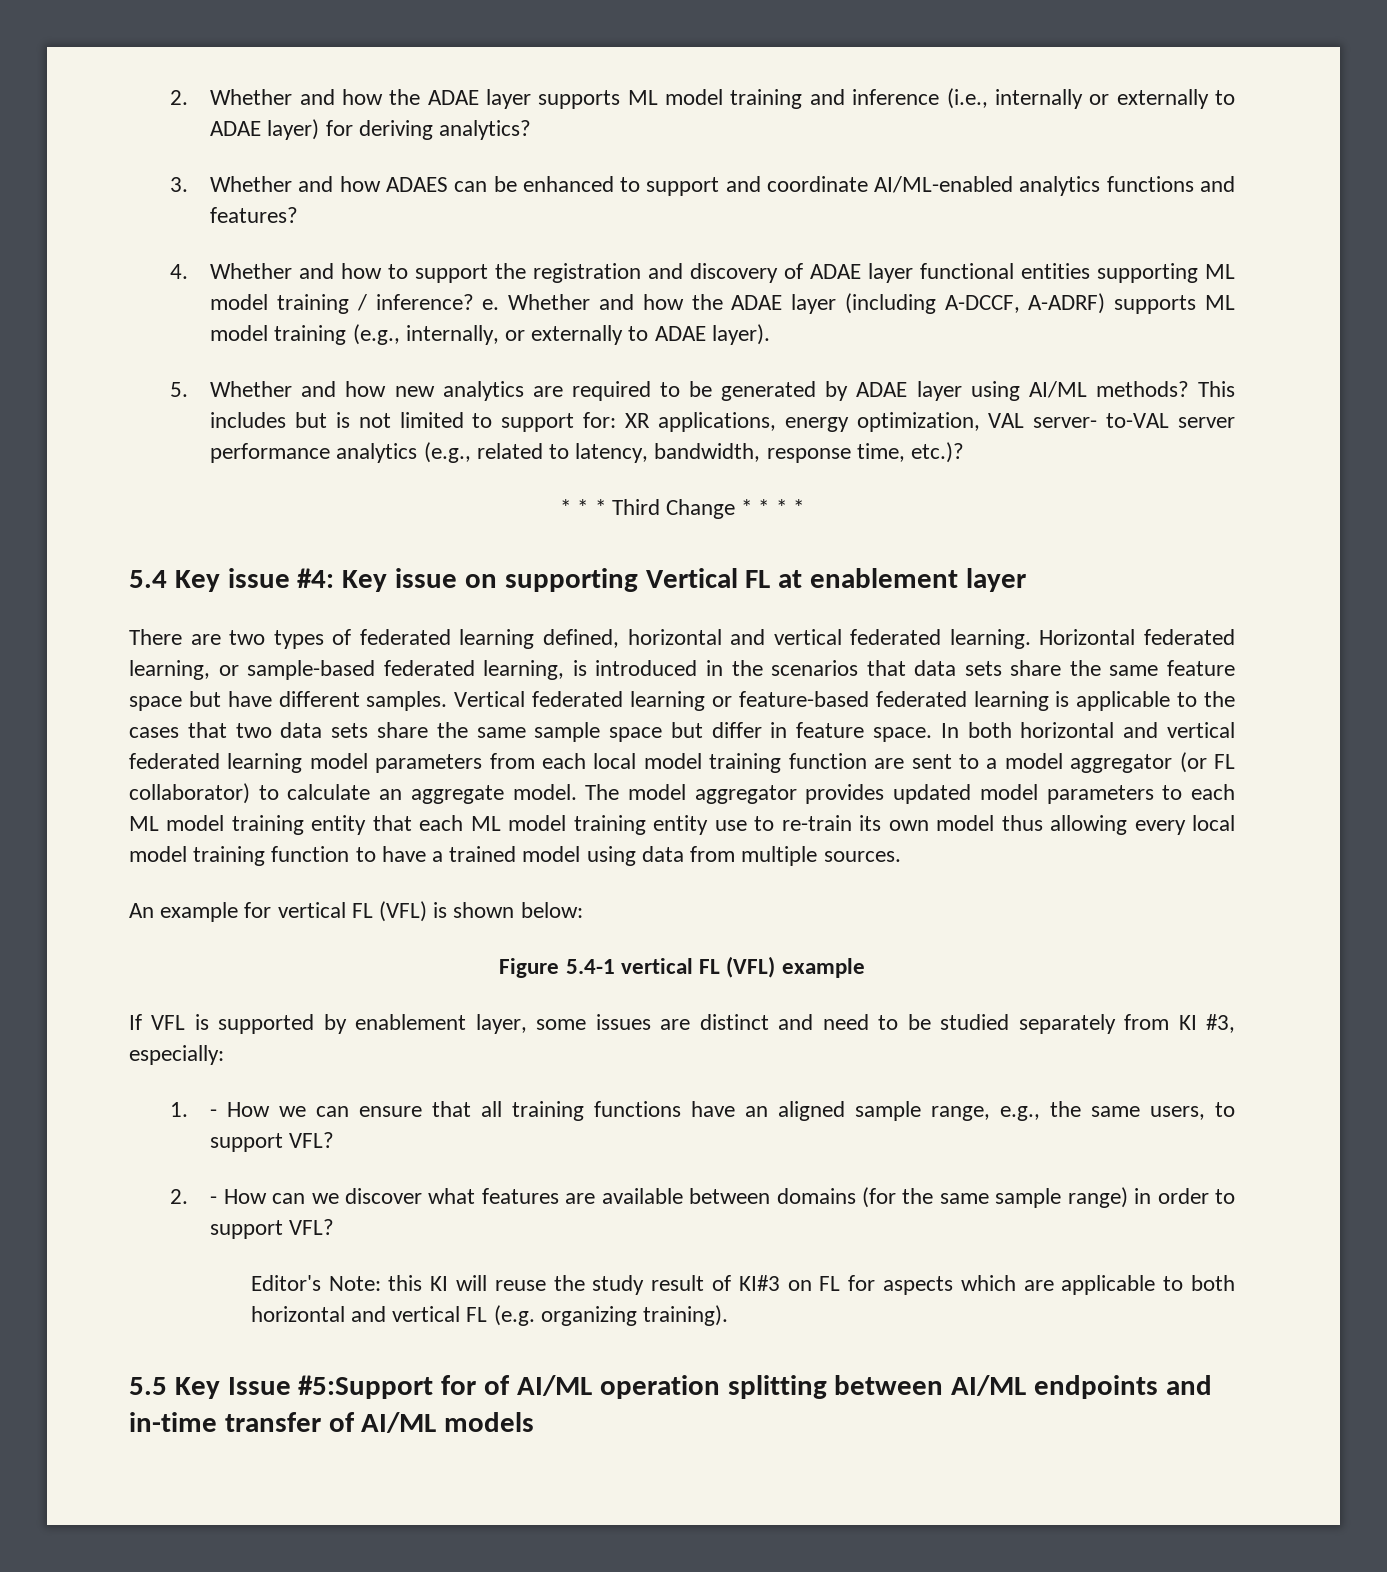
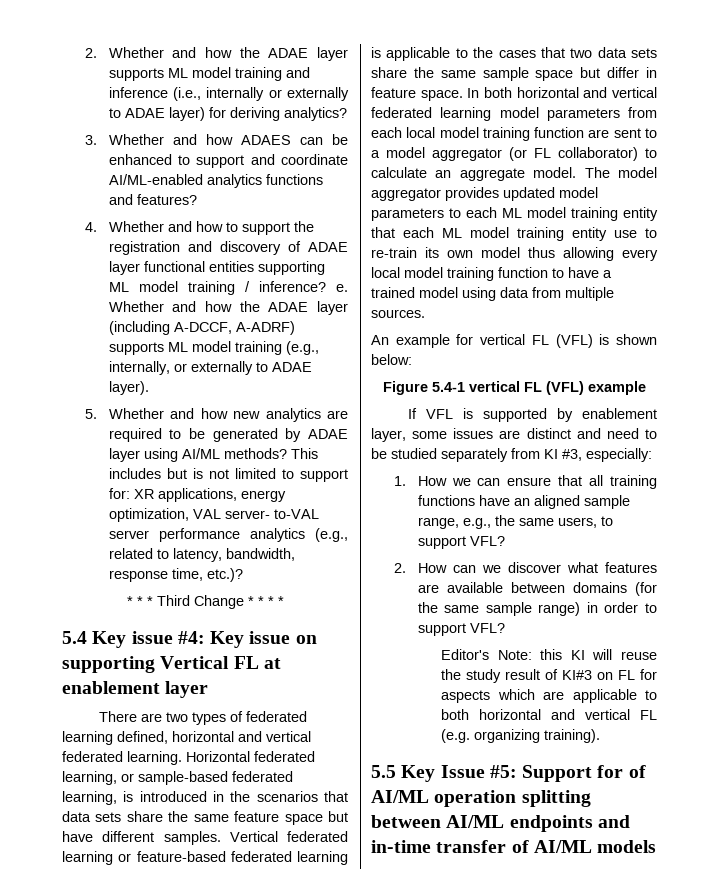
- 1. - How we can ensure that all training functions have an aligned sample range, e.g., the same users, to support VFL?
+ 1. How we can ensure that all training functions have an aligned sample range, e.g., the same users, to support VFL?
- 2. - How can we discover what features are available between domains (for the same sample range) in order to support VFL?
+ 2. How can we discover what features are available between domains (for the same sample range) in order to support VFL?
- 5.5 Key Issue #5:Support for of AI/ML operation splitting between AI/ML endpoints and in-time transfer of AI/ML models
+ 5.5 Key Issue #5: Support for of AI/ML operation splitting between AI/ML endpoints and in-time transfer of AI/ML models

